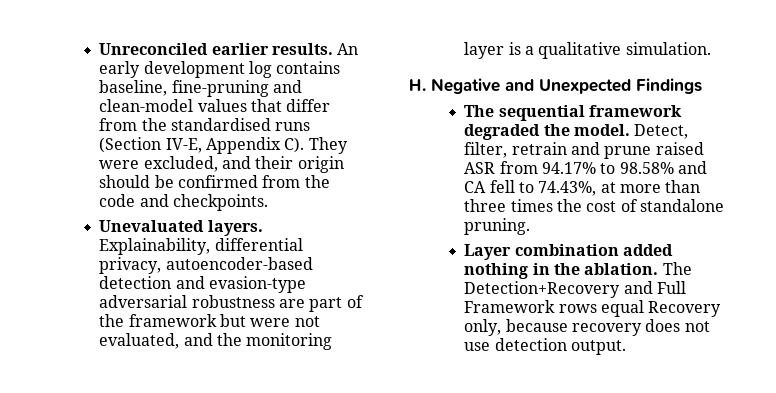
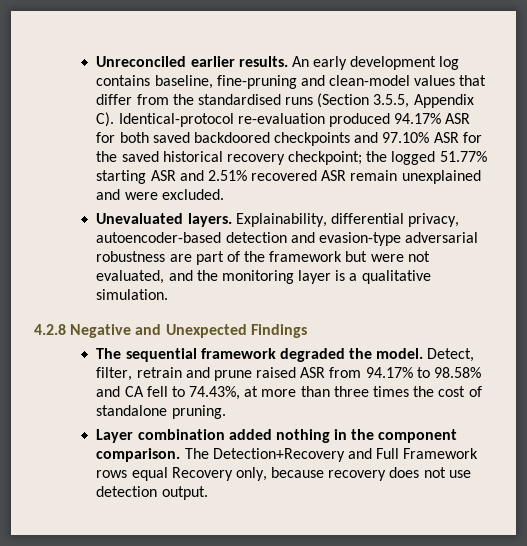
- An early development log contains baseline, fine-pruning and clean-model values that differ from the standardised runs (Section IV-E, Appendix C). They were excluded, and their origin should be confirmed from the code and checkpoints.
+ An early development log contains baseline, fine-pruning and clean-model values that differ from the standardised runs (Section 3.5.5, Appendix C). Identical-protocol re-evaluation produced 94.17% ASR for both saved backdoored checkpoints and 97.10% ASR for the saved historical recovery checkpoint; the logged 51.77% starting ASR and 2.51% recovered ASR remain unexplained and were excluded.
- H. Negative and Unexpected Findings
+ 4.2.8 Negative and Unexpected Findings
- Layer combination added nothing in the ablation.
+ Layer combination added nothing in the component comparison.

